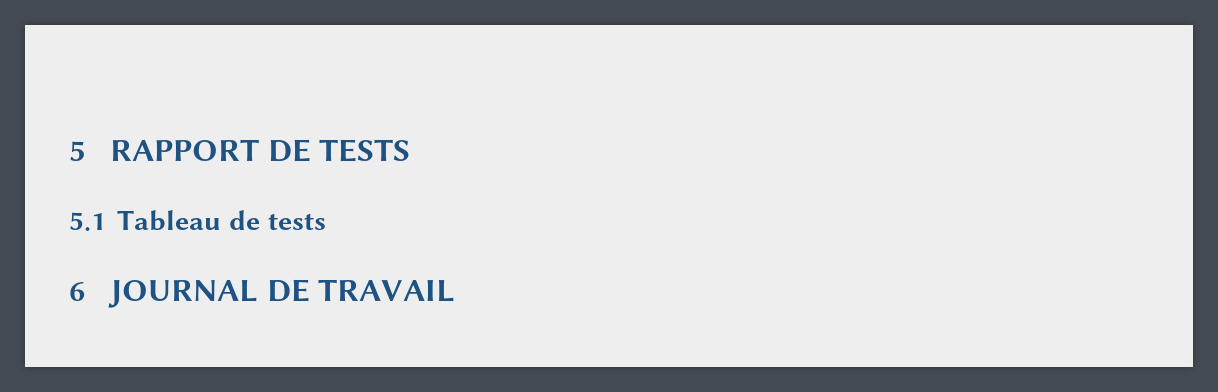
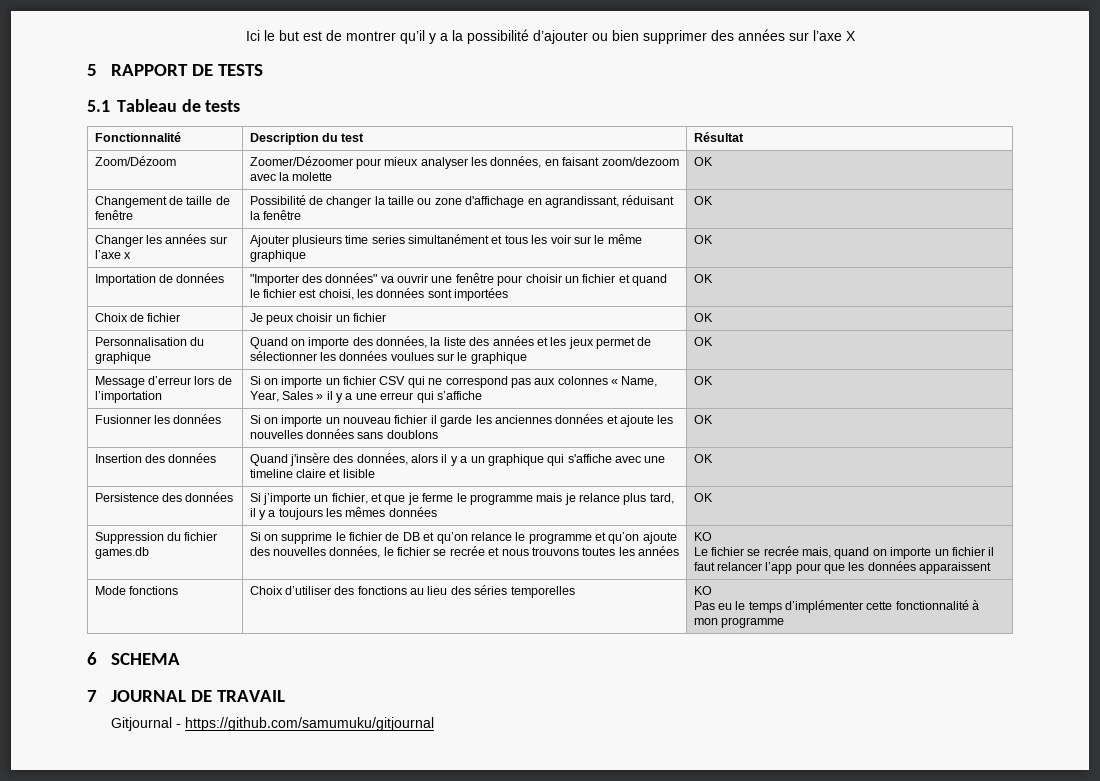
+ Ici le but est de montrer qu’il y a la possibilité d’ajouter ou bien supprimer des années sur l’axe X
- 6 JOURNAL DE TRAVAIL
+ Fonctionnalité | Description du test | Résultat
+ Zoom/Dézoom | Zoomer/Dézoomer pour mieux analyser les données, en faisant zoom/dezoom avec la molette | OK
+ Changement de taille de fenêtre | Possibilité de changer la taille ou zone d'affichage en agrandissant, réduisant la fenêtre | OK
+ Changer les années sur l’axe x | Ajouter plusieurs time series simultanément et tous les voir sur le même graphique | OK
+ Importation de données | "Importer des données" va ouvrir une fenêtre pour choisir un fichier et quand le fichier est choisi, les données sont importées | OK
+ Choix de fichier | Je peux choisir un fichier | OK
+ Personnalisation du graphique | Quand on importe des données, la liste des années et les jeux permet de sélectionner les données voulues sur le graphique | OK
+ Message d’erreur lors de l’importation | Si on importe un fichier CSV qui ne correspond pas aux colonnes « Name, Year, Sales » il y a une erreur qui s’affiche | OK
+ Fusionner les données | Si on importe un nouveau fichier il garde les anciennes données et ajoute les nouvelles données sans doublons | OK
+ Insertion des données | Quand j'insère des données, alors il y a un graphique qui s'affiche avec une timeline claire et lisible | OK
+ Persistence des données | Si j’importe un fichier, et que je ferme le programme mais je relance plus tard, il y a toujours les mêmes données | OK
+ Suppression du fichier games.db | Si on supprime le fichier de DB et qu’on relance le programme et qu’on ajoute des nouvelles données, le fichier se recrée et nous trouvons toutes les années | KO
+ Le fichier se recrée mais, quand on importe un fichier il faut relancer l’app pour que les données apparaissent
+ Mode fonctions | Choix d’utiliser des fonctions au lieu des séries temporelles | KO
+ Pas eu le temps d’implémenter cette fonctionnalité à mon programme
+ 6 SCHEMA
+ 7 JOURNAL DE TRAVAIL
+ Gitjournal - https://github.com/samumuku/gitjournal

